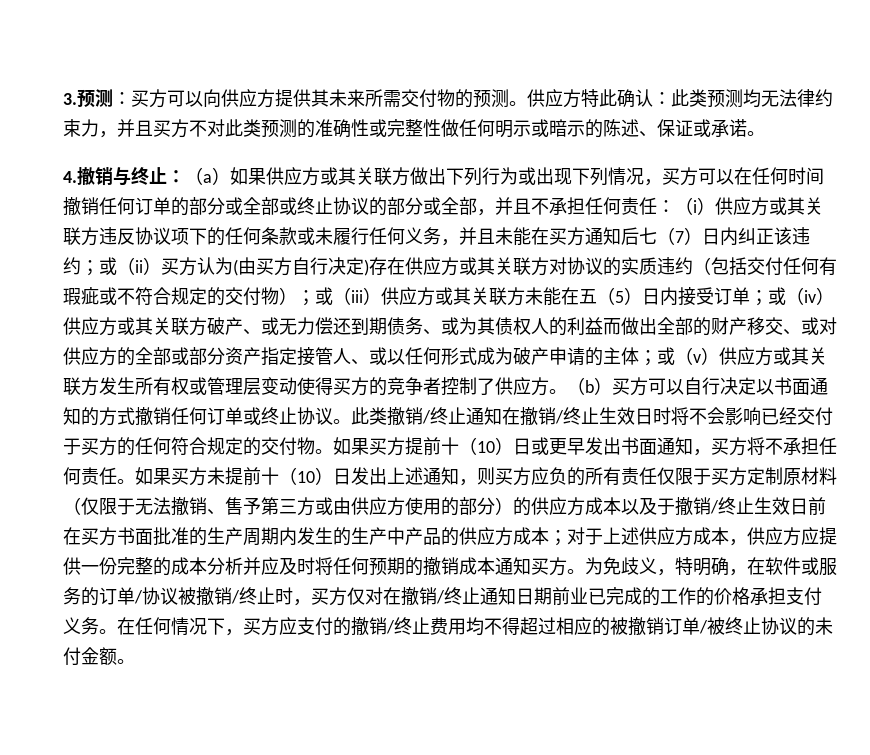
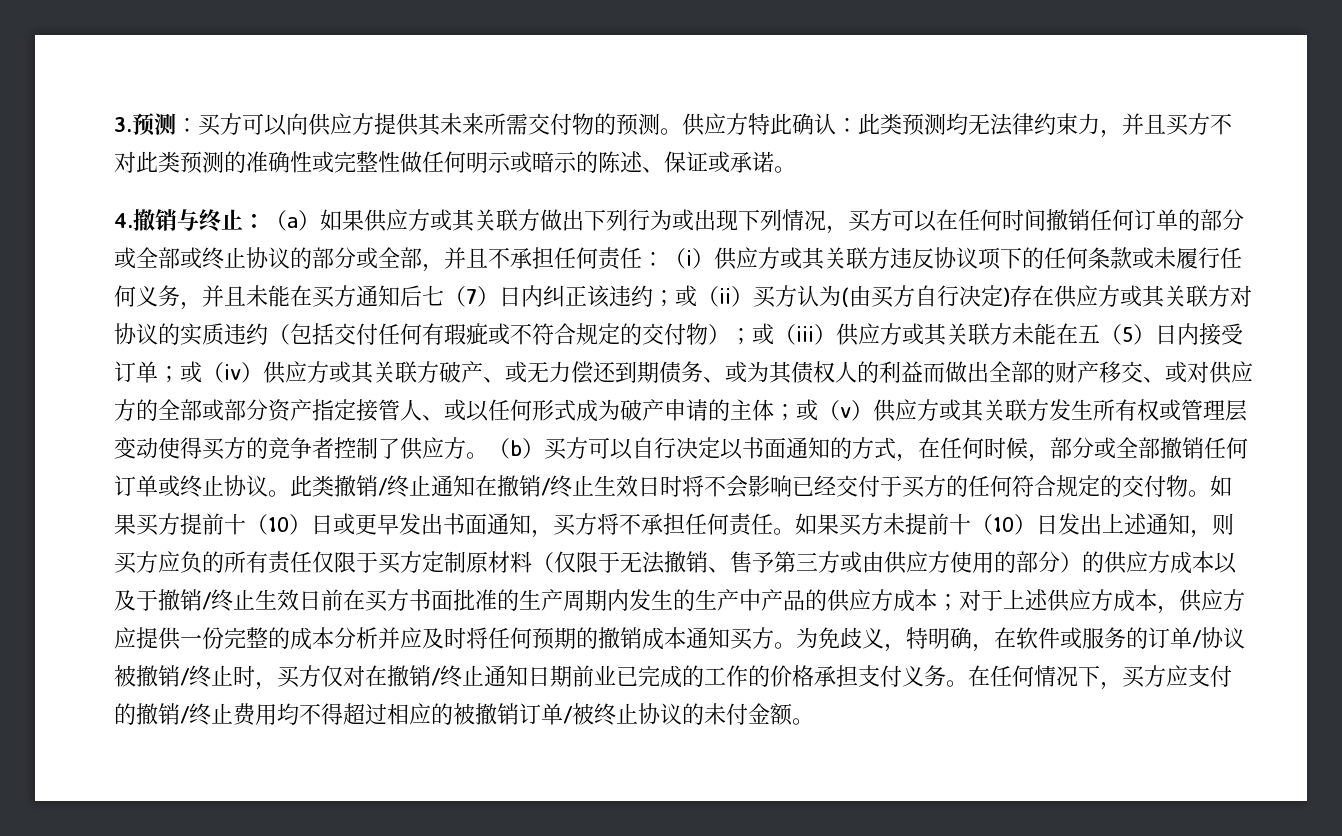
- （b）买方可以自行决定以书面通知的方式撤销任何订单或终止协议。
+ （b）买方可以自行决定以书面通知的方式，在任何时候，部分或全部撤销任何订单或终止协议。

